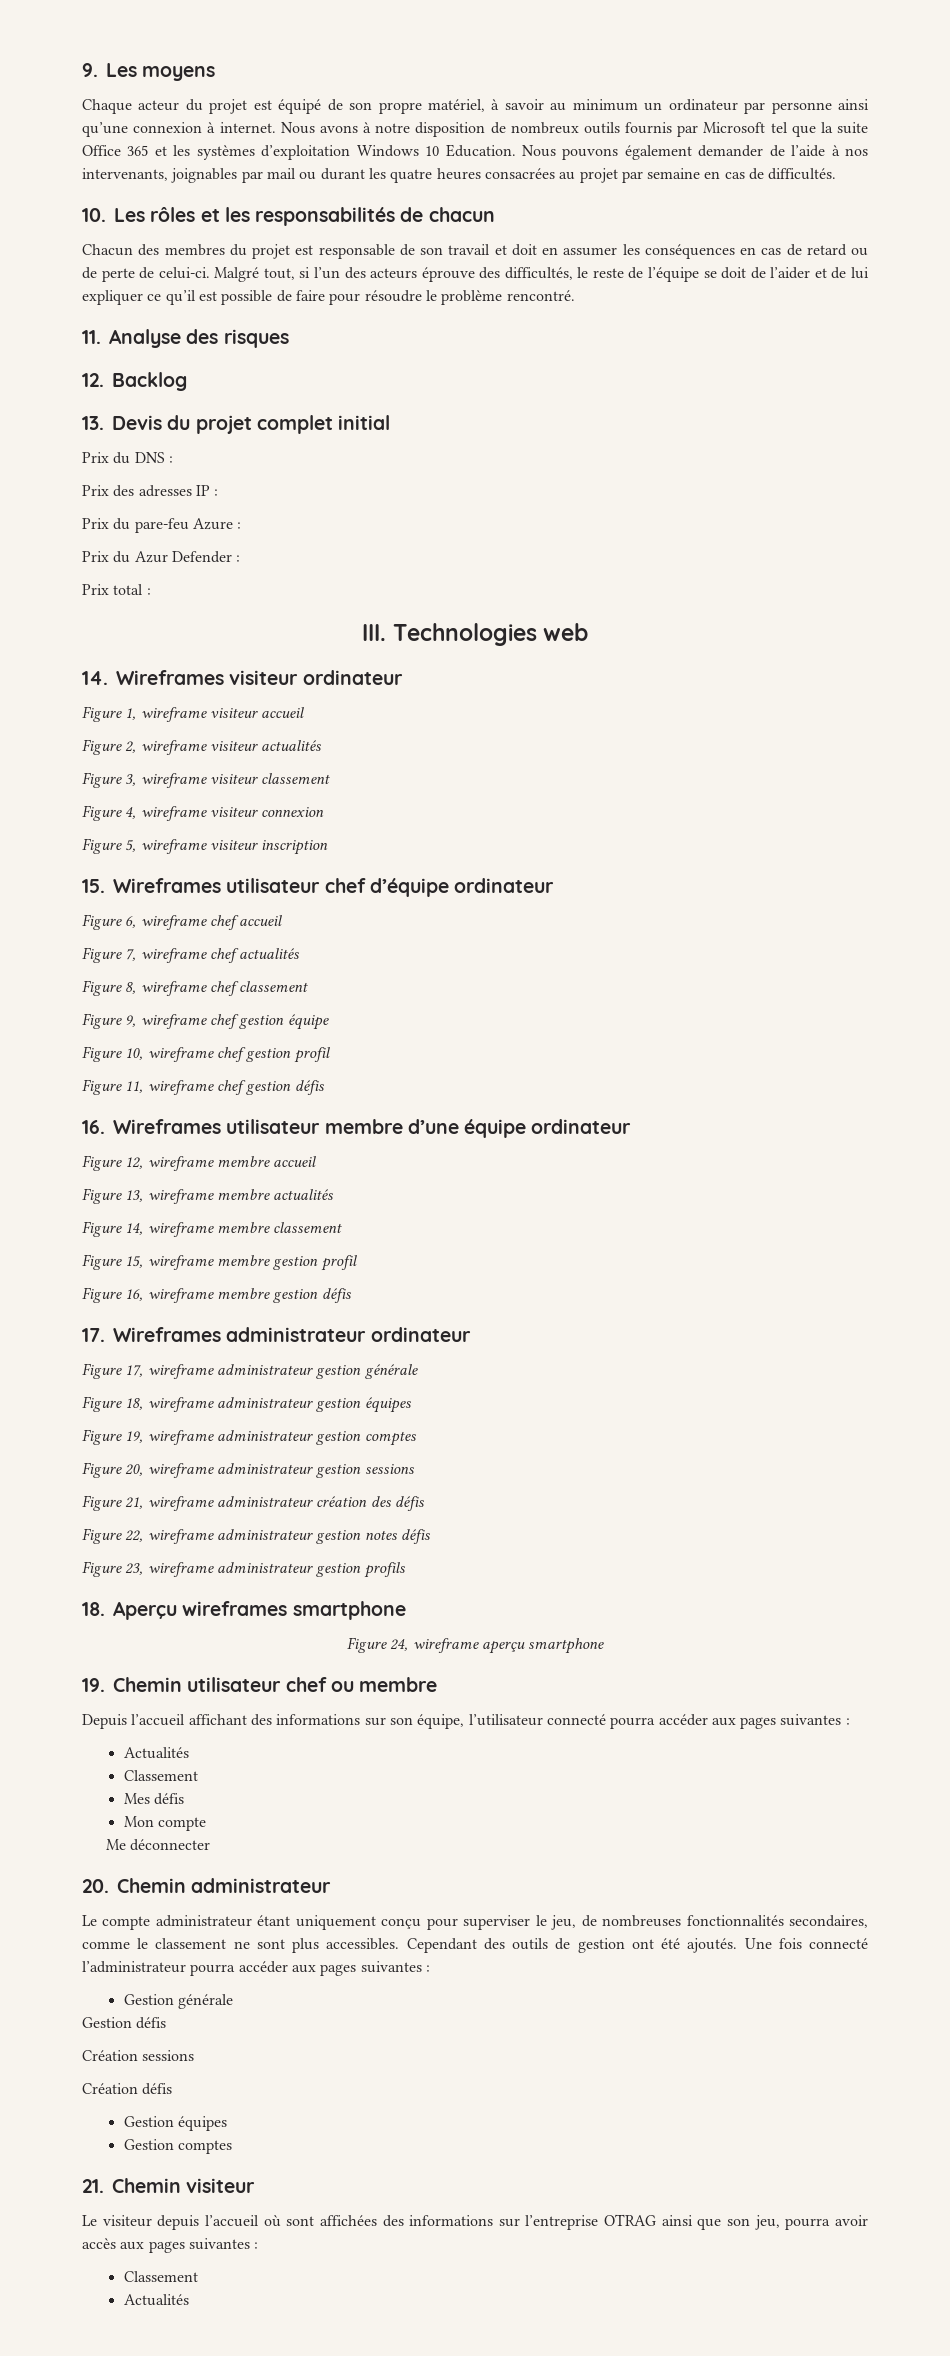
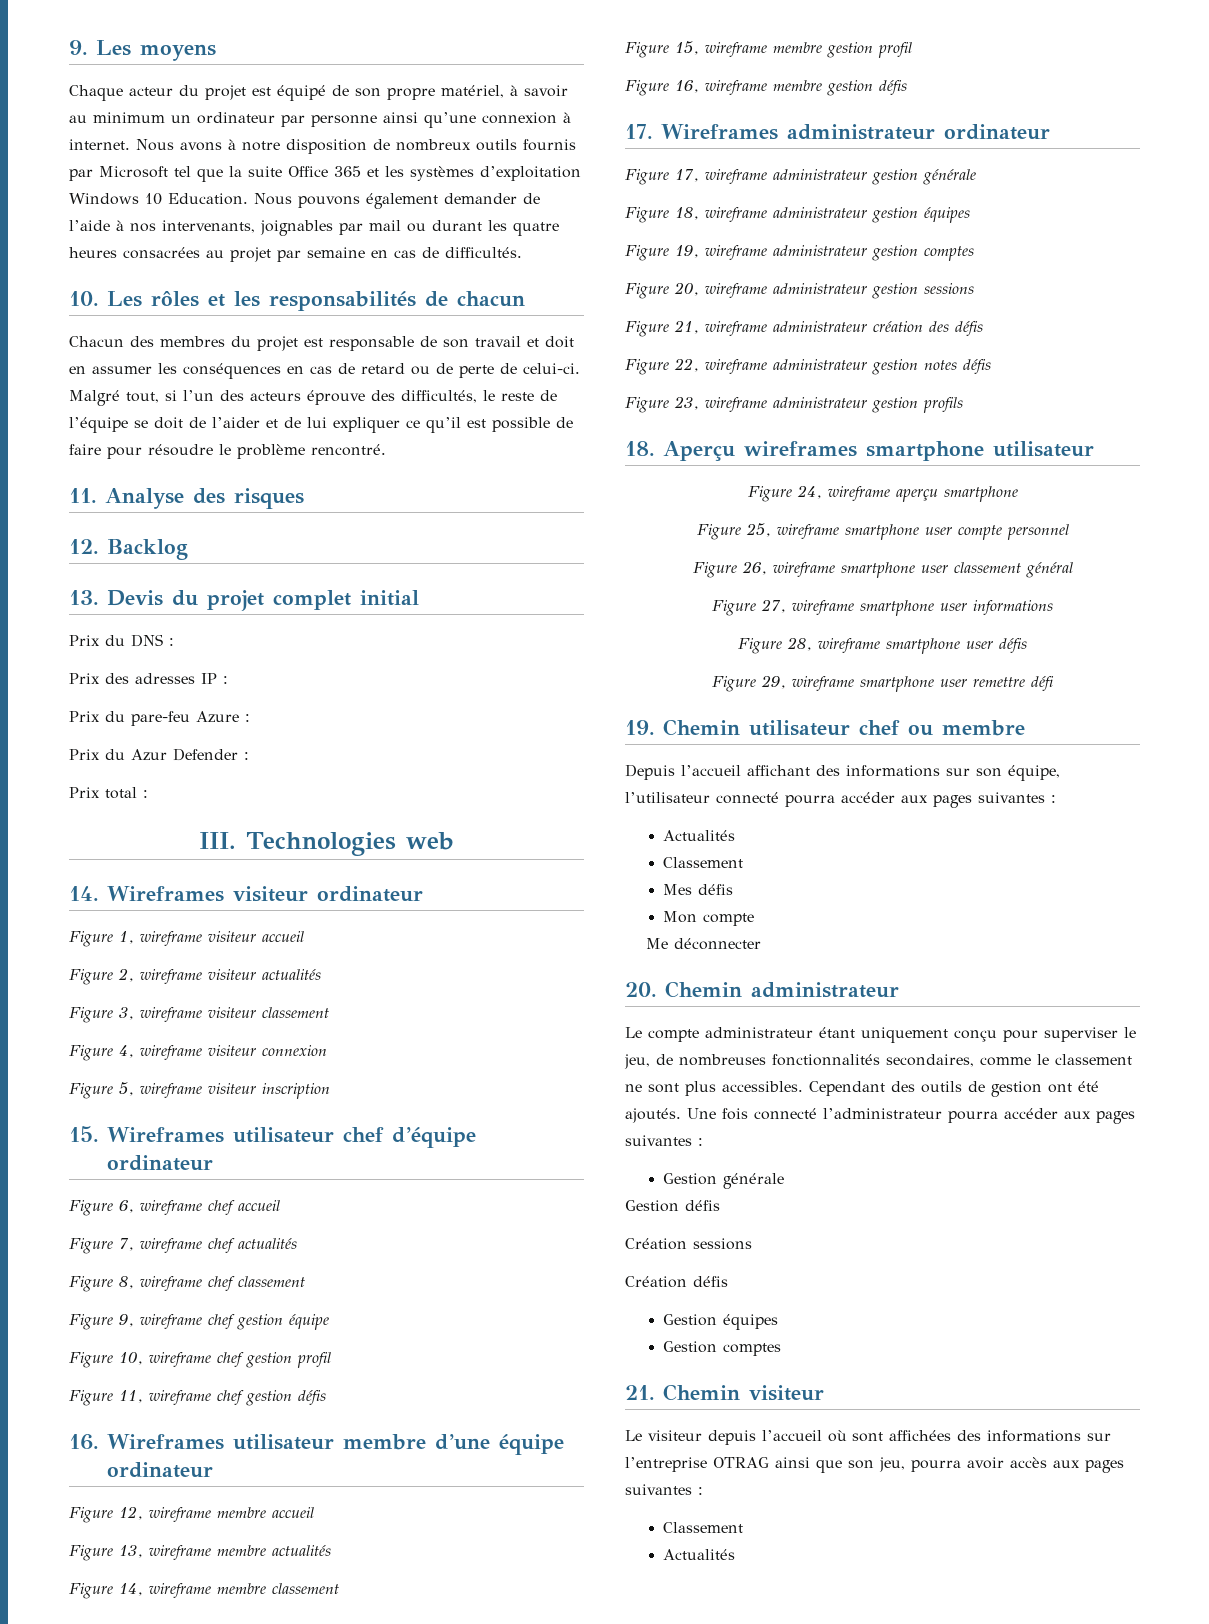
- 18. Aperçu wireframes smartphone
+ 18. Aperçu wireframes smartphone utilisateur
+ Figure 25, wireframe smartphone user compte personnel
+ Figure 26, wireframe smartphone user classement général
+ Figure 27, wireframe smartphone user informations
+ Figure 28, wireframe smartphone user défis
+ Figure 29, wireframe smartphone user remettre défi

